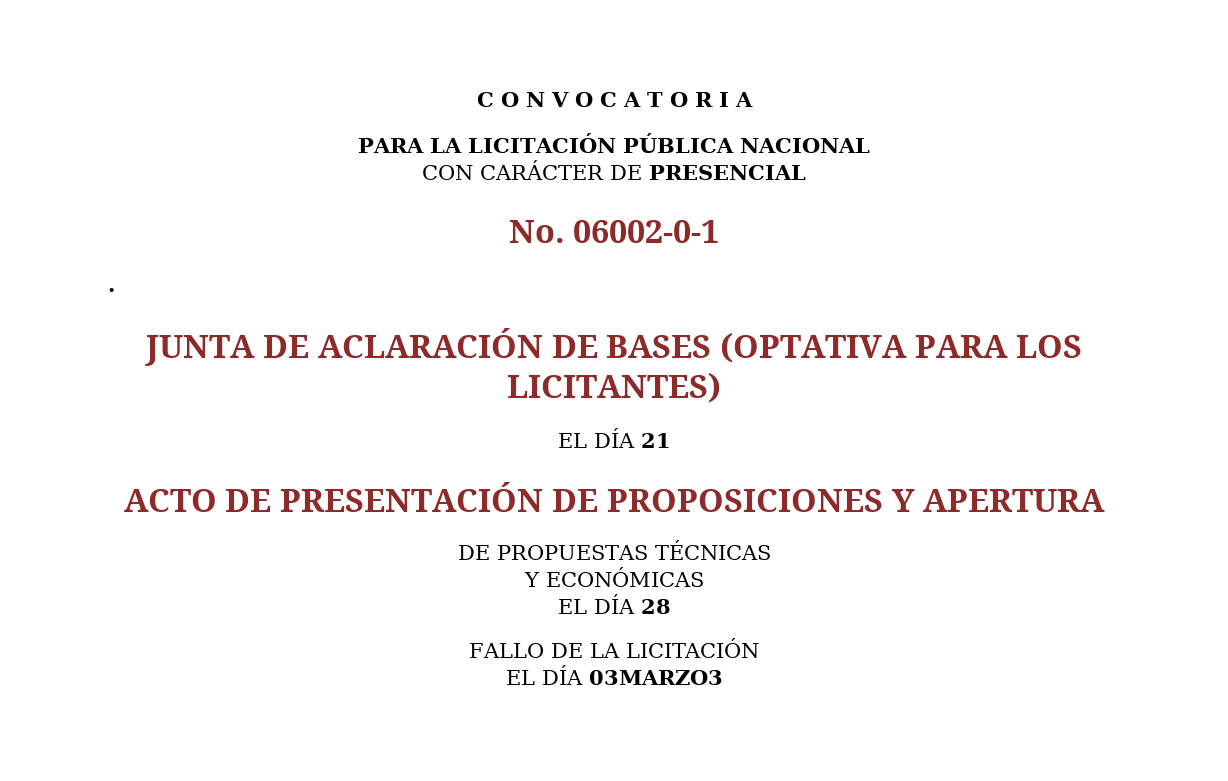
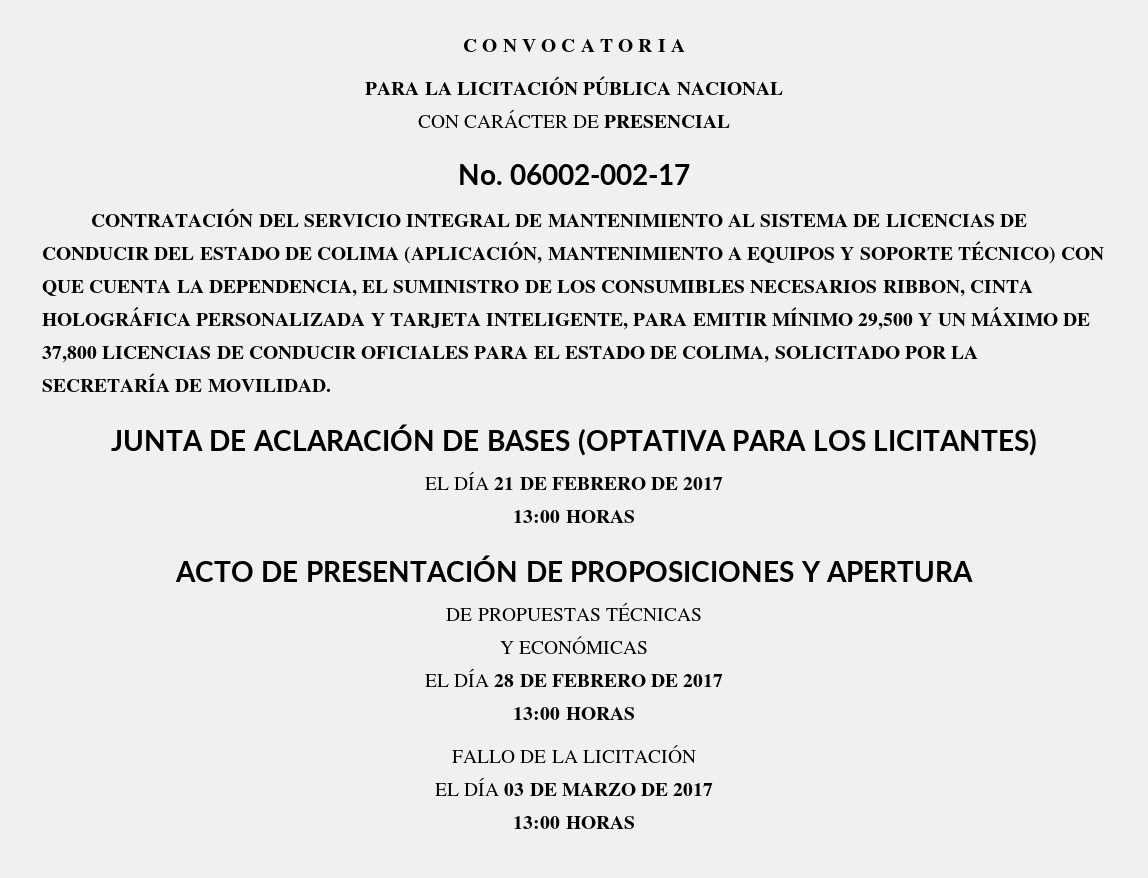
- No. 06002-0-1
- .
+ No. 06002-002-17
+ CONTRATACIÓN DEL SERVICIO INTEGRAL DE MANTENIMIENTO AL SISTEMA DE LICENCIAS DE CONDUCIR DEL ESTADO DE COLIMA (APLICACIÓN, MANTENIMIENTO A EQUIPOS Y SOPORTE TÉCNICO) CON QUE CUENTA LA DEPENDENCIA, EL SUMINISTRO DE LOS CONSUMIBLES NECESARIOS RIBBON, CINTA HOLOGRÁFICA PERSONALIZADA Y TARJETA INTELIGENTE, PARA EMITIR MÍNIMO 29,500 Y UN MÁXIMO DE 37,800 LICENCIAS DE CONDUCIR OFICIALES PARA EL ESTADO DE COLIMA, SOLICITADO POR LA SECRETARÍA DE MOVILIDAD.
- EL DÍA 21
+ EL DÍA 21 DE FEBRERO DE 2017
+ 13:00 HORAS
- EL DÍA 28
+ EL DÍA 28 DE FEBRERO DE 2017
+ 13:00 HORAS
- EL DÍA 03MARZO3
+ EL DÍA 03 DE MARZO DE 2017
+ 13:00 HORAS

